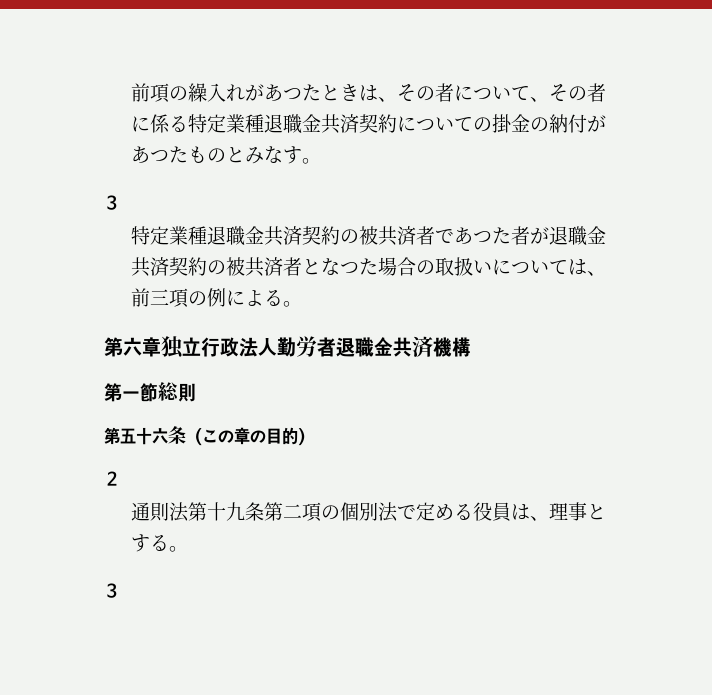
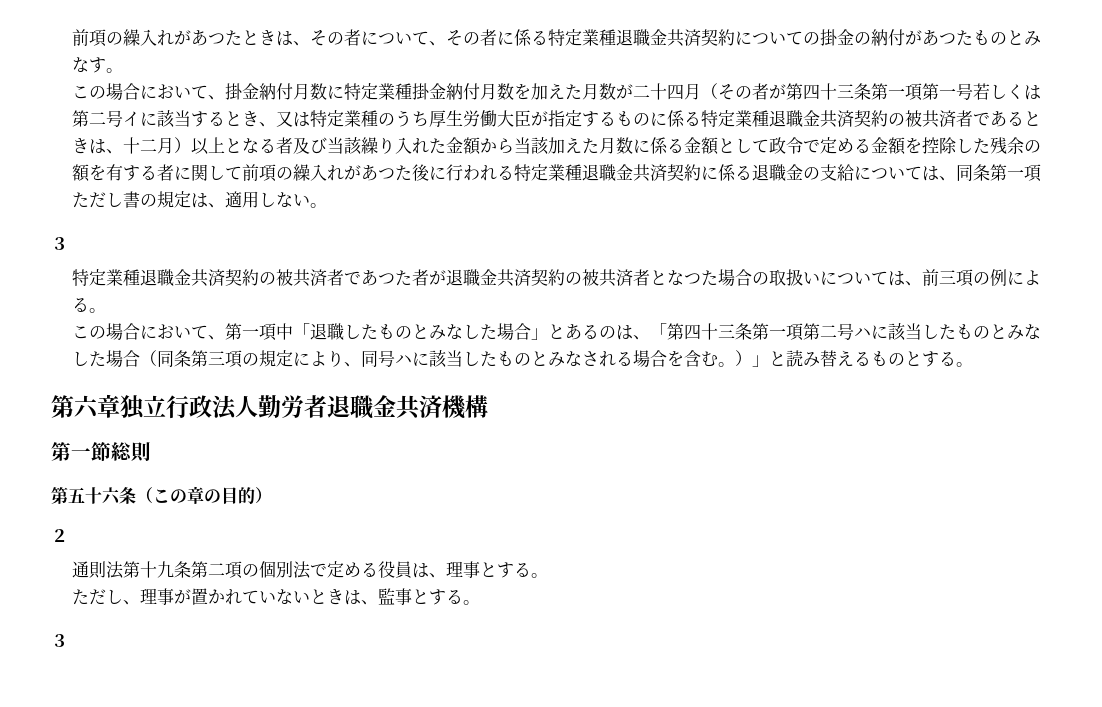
+ この場合において、掛金納付月数に特定業種掛金納付月数を加えた月数が二十四月（その者が第四十三条第一項第一号若しくは第二号イに該当するとき、又は特定業種のうち厚生労働大臣が指定するものに係る特定業種退職金共済契約の被共済者であるときは、十二月）以上となる者及び当該繰り入れた金額から当該加えた月数に係る金額として政令で定める金額を控除した残余の額を有する者に関して前項の繰入れがあつた後に行われる特定業種退職金共済契約に係る退職金の支給については、同条第一項ただし書の規定は、適用しない。
+ この場合において、第一項中「退職したものとみなした場合」とあるのは、「第四十三条第一項第二号ハに該当したものとみなした場合（同条第三項の規定により、同号ハに該当したものとみなされる場合を含む。）」と読み替えるものとする。
+ ただし、理事が置かれていないときは、監事とする。

